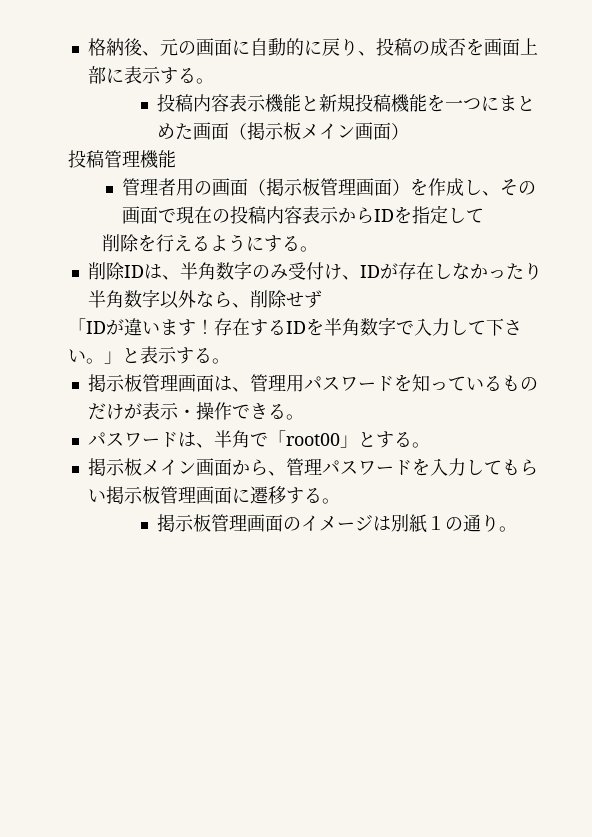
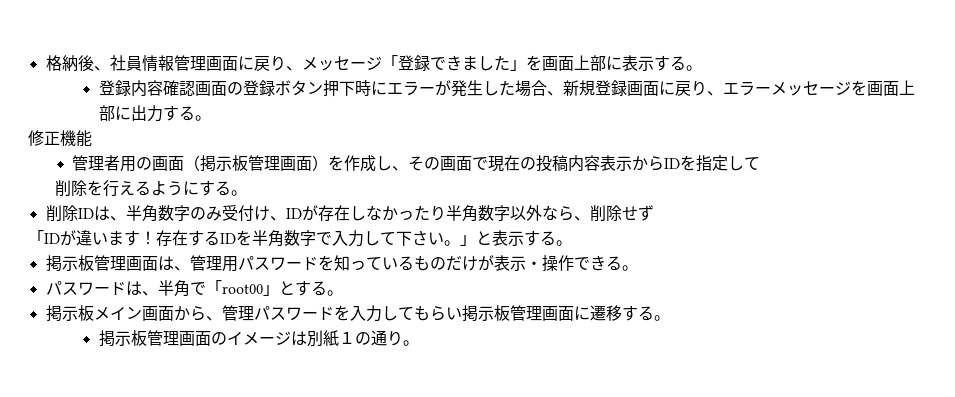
- 格納後、元の画面に自動的に戻り、投稿の成否を画面上部に表示する。
+ 格納後、社員情報管理画面に戻り、メッセージ「登録できました」を画面上部に表示する。
- 投稿内容表示機能と新規投稿機能を一つにまとめた画面（掲示板メイン画面）
- 投稿管理機能
+ 登録内容確認画面の登録ボタン押下時にエラーが発生した場合、新規登録画面に戻り、エラーメッセージを画面上部に出力する。
+ 修正機能

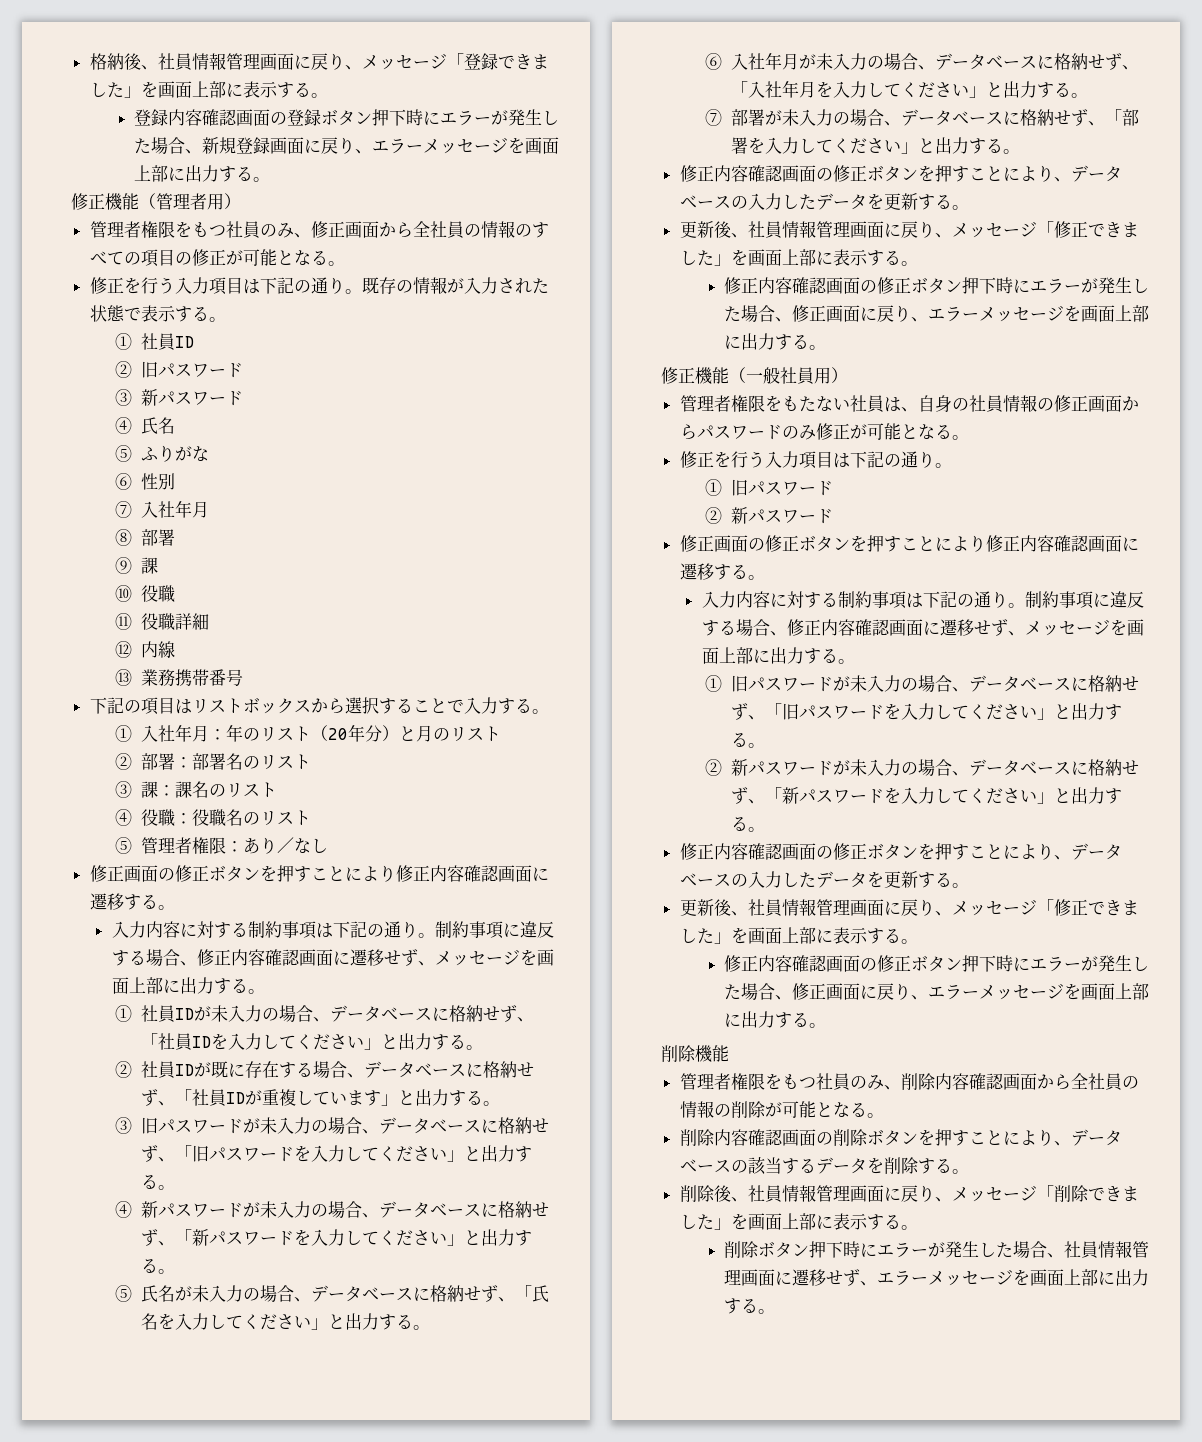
- 修正機能
- 管理者用の画面（掲示板管理画面）を作成し、その画面で現在の投稿内容表示からIDを指定して
- 削除を行えるようにする。
- 削除IDは、半角数字のみ受付け、IDが存在しなかったり半角数字以外なら、削除せず
- 「IDが違います！存在するIDを半角数字で入力して下さい。」と表示する。
- 掲示板管理画面は、管理用パスワードを知っているものだけが表示・操作できる。
- パスワードは、半角で「root00」とする。
- 掲示板メイン画面から、管理パスワードを入力してもらい掲示板管理画面に遷移する。
- 掲示板管理画面のイメージは別紙１の通り。
+ 修正機能（管理者用）
+ 管理者権限をもつ社員のみ、修正画面から全社員の情報のすべての項目の修正が可能となる。
+ 修正を行う入力項目は下記の通り。既存の情報が入力された状態で表示する。
+ ①社員ID
+ ②旧パスワード
+ ③新パスワード
+ ④氏名
+ ⑤ふりがな
+ ⑥性別
+ ⑦入社年月
+ ⑧部署
+ ⑨課
+ ⑩役職
+ ⑪役職詳細
+ ⑫内線
+ ⑬業務携帯番号
+ 下記の項目はリストボックスから選択することで入力する。
+ ①入社年月：年のリスト（20年分）と月のリスト
+ ②部署：部署名のリスト
+ ③課：課名のリスト
+ ④役職：役職名のリスト
+ ⑤管理者権限：あり／なし
+ 修正画面の修正ボタンを押すことにより修正内容確認画面に遷移する。
+ 入力内容に対する制約事項は下記の通り。制約事項に違反する場合、修正内容確認画面に遷移せず、メッセージを画面上部に出力する。
+ ①社員IDが未入力の場合、データベースに格納せず、「社員IDを入力してください」と出力する。
+ ②社員IDが既に存在する場合、データベースに格納せず、「社員IDが重複しています」と出力する。
+ ③旧パスワードが未入力の場合、データベースに格納せず、「旧パスワードを入力してください」と出力する。
+ ④新パスワードが未入力の場合、データベースに格納せず、「新パスワードを入力してください」と出力する。
+ ⑤氏名が未入力の場合、データベースに格納せず、「氏名を入力してください」と出力する。
+ ⑥入社年月が未入力の場合、データベースに格納せず、「入社年月を入力してください」と出力する。
+ ⑦部署が未入力の場合、データベースに格納せず、「部署を入力してください」と出力する。
+ 修正内容確認画面の修正ボタンを押すことにより、データベースの入力したデータを更新する。
+ 更新後、社員情報管理画面に戻り、メッセージ「修正できました」を画面上部に表示する。
+ 修正内容確認画面の修正ボタン押下時にエラーが発生した場合、修正画面に戻り、エラーメッセージを画面上部に出力する。
+ 修正機能（一般社員用）
+ 管理者権限をもたない社員は、自身の社員情報の修正画面からパスワードのみ修正が可能となる。
+ 修正を行う入力項目は下記の通り。
+ ①旧パスワード
+ ②新パスワード
+ 修正画面の修正ボタンを押すことにより修正内容確認画面に遷移する。
+ 入力内容に対する制約事項は下記の通り。制約事項に違反する場合、修正内容確認画面に遷移せず、メッセージを画面上部に出力する。
+ ①旧パスワードが未入力の場合、データベースに格納せず、「旧パスワードを入力してください」と出力する。
+ ②新パスワードが未入力の場合、データベースに格納せず、「新パスワードを入力してください」と出力する。
+ 修正内容確認画面の修正ボタンを押すことにより、データベースの入力したデータを更新する。
+ 更新後、社員情報管理画面に戻り、メッセージ「修正できました」を画面上部に表示する。
+ 修正内容確認画面の修正ボタン押下時にエラーが発生した場合、修正画面に戻り、エラーメッセージを画面上部に出力する。
+ 削除機能
+ 管理者権限をもつ社員のみ、削除内容確認画面から全社員の情報の削除が可能となる。
+ 削除内容確認画面の削除ボタンを押すことにより、データベースの該当するデータを削除する。
+ 削除後、社員情報管理画面に戻り、メッセージ「削除できました」を画面上部に表示する。
+ 削除ボタン押下時にエラーが発生した場合、社員情報管理画面に遷移せず、エラーメッセージを画面上部に出力する。

